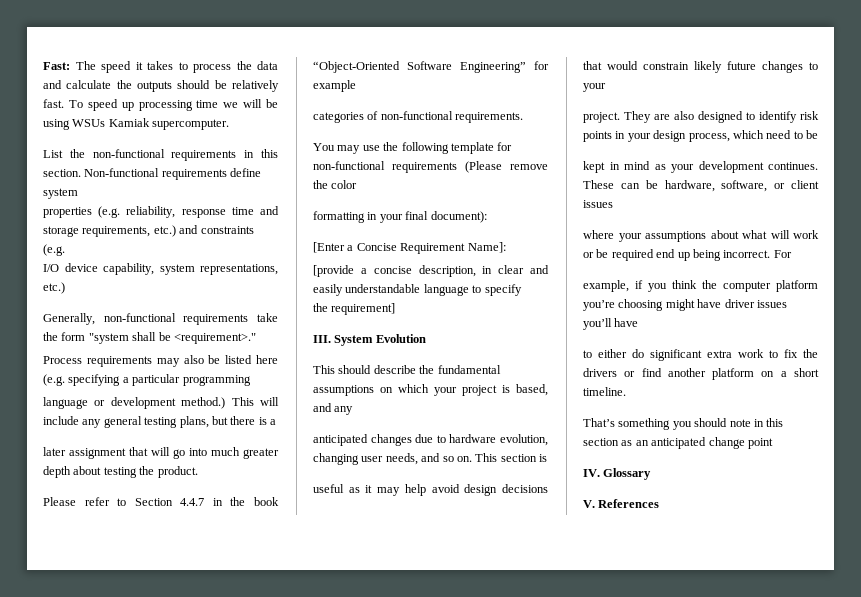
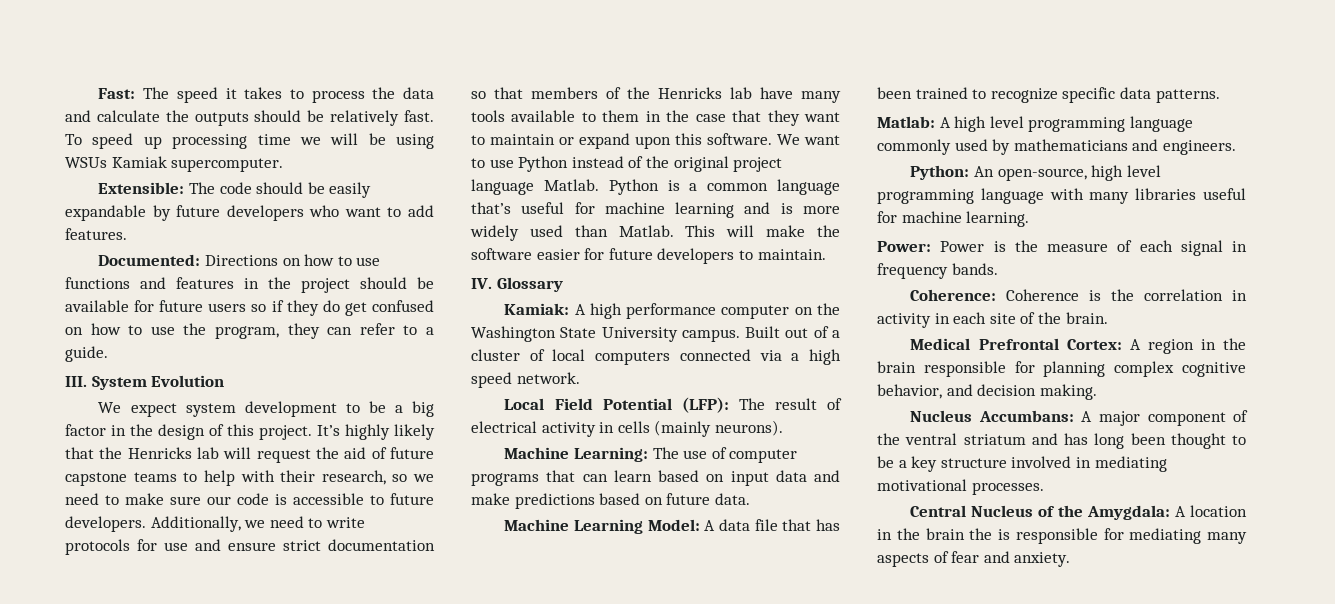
- List the non-functional requirements in this section. Non-functional requirements define system
- properties (e.g. reliability, response time and storage requirements, etc.) and constraints (e.g.
- I/O device capability, system representations, etc.)
- Generally, non-functional requirements take the form "system shall be <requirement>."
- Process requirements may also be listed here (e.g. specifying a particular programming
- language or development method.) This will include any general testing plans, but there is a
- later assignment that will go into much greater depth about testing the product.
- Please refer to Section 4.4.7 in the book “Object-Oriented Software Engineering” for example
- categories of non-functional requirements.
- You may use the following template for non-functional requirements (Please remove the color
- formatting in your final document):
- [Enter a Concise Requirement Name]:
- [provide a concise description, in clear and easily understandable language to specify
- the requirement]
+ Extensible: The code should be easily expandable by future developers who want to add features.
+ Documented: Directions on how to use functions and features in the project should be available for future users so if they do get confused on how to use the program, they can refer to a guide.
  III. System Evolution
- This should describe the fundamental assumptions on which your project is based, and any
- anticipated changes due to hardware evolution, changing user needs, and so on. This section is
- useful as it may help avoid design decisions that would constrain likely future changes to your
- project. They are also designed to identify risk points in your design process, which need to be
- kept in mind as your development continues. These can be hardware, software, or client issues
- where your assumptions about what will work or be required end up being incorrect. For
- example, if you think the computer platform you’re choosing might have driver issues you’ll have
- to either do significant extra work to fix the drivers or find another platform on a short timeline.
- That’s something you should note in this section as an anticipated change point
+ We expect system development to be a big factor in the design of this project. It’s highly likely that the Henricks lab will request the aid of future capstone teams to help with their research, so we need to make sure our code is accessible to future developers. Additionally, we need to write protocols for use and ensure strict documentation so that members of the Henricks lab have many tools available to them in the case that they want to maintain or expand upon this software. We want to use Python instead of the original project language Matlab. Python is a common language that’s useful for machine learning and is more widely used than Matlab. This will make the software easier for future developers to maintain.
  IV. Glossary
- V. References
+ Kamiak: A high performance computer on the Washington State University campus. Built out of a cluster of local computers connected via a high speed network.
+ Local Field Potential (LFP): The result of electrical activity in cells (mainly neurons).
+ Machine Learning: The use of computer programs that can learn based on input data and make predictions based on future data.
+ Machine Learning Model: A data file that has been trained to recognize specific data patterns.
+ Matlab: A high level programming language commonly used by mathematicians and engineers.
+ Python: An open-source, high level programming language with many libraries useful for machine learning.
+ Power: Power is the measure of each signal in frequency bands.
+ Coherence: Coherence is the correlation in activity in each site of the brain.
+ Medical Prefrontal Cortex: A region in the brain responsible for planning complex cognitive behavior, and decision making.
+ Nucleus Accumbans: A major component of the ventral striatum and has long been thought to be a key structure involved in mediating motivational processes.
+ Central Nucleus of the Amygdala: A location in the brain the is responsible for mediating many aspects of fear and anxiety.

